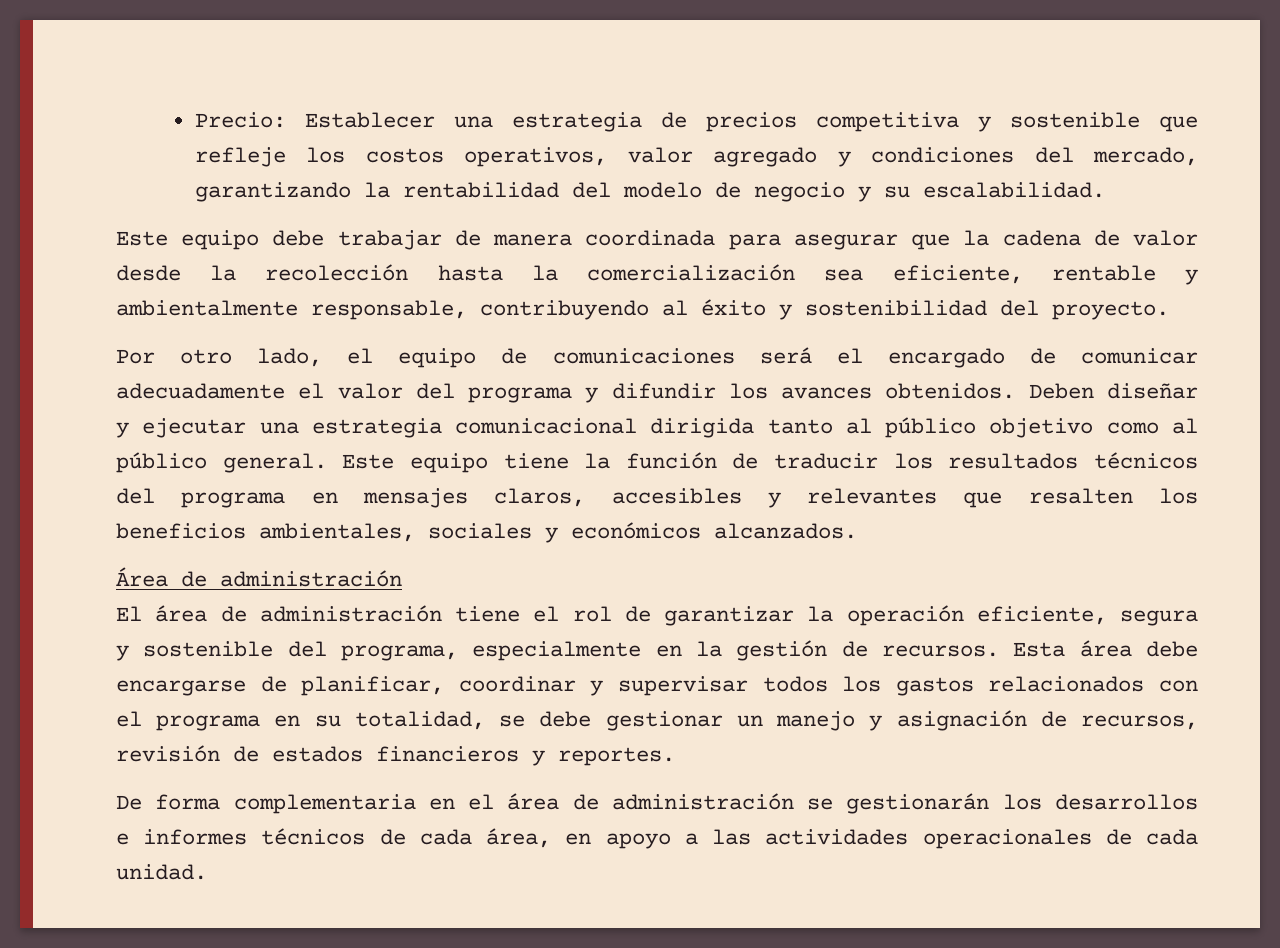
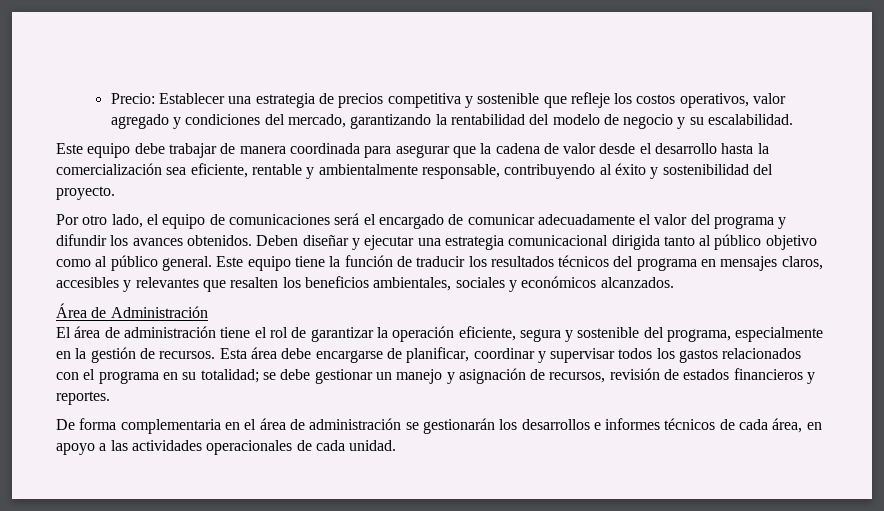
- Este equipo debe trabajar de manera coordinada para asegurar que la cadena de valor desde la recolección hasta la comercialización sea eficiente, rentable y ambientalmente responsable, contribuyendo al éxito y sostenibilidad del proyecto.
+ Este equipo debe trabajar de manera coordinada para asegurar que la cadena de valor desde el desarrollo hasta la comercialización sea eficiente, rentable y ambientalmente responsable, contribuyendo al éxito y sostenibilidad del proyecto.
- Área de administración
+ Área de Administración
- Esta área debe encargarse de planificar, coordinar y supervisar todos los gastos relacionados con el programa en su totalidad, se debe gestionar un manejo y asignación de recursos, revisión de estados financieros y reportes.
+ Esta área debe encargarse de planificar, coordinar y supervisar todos los gastos relacionados con el programa en su totalidad; se debe gestionar un manejo y asignación de recursos, revisión de estados financieros y reportes.

